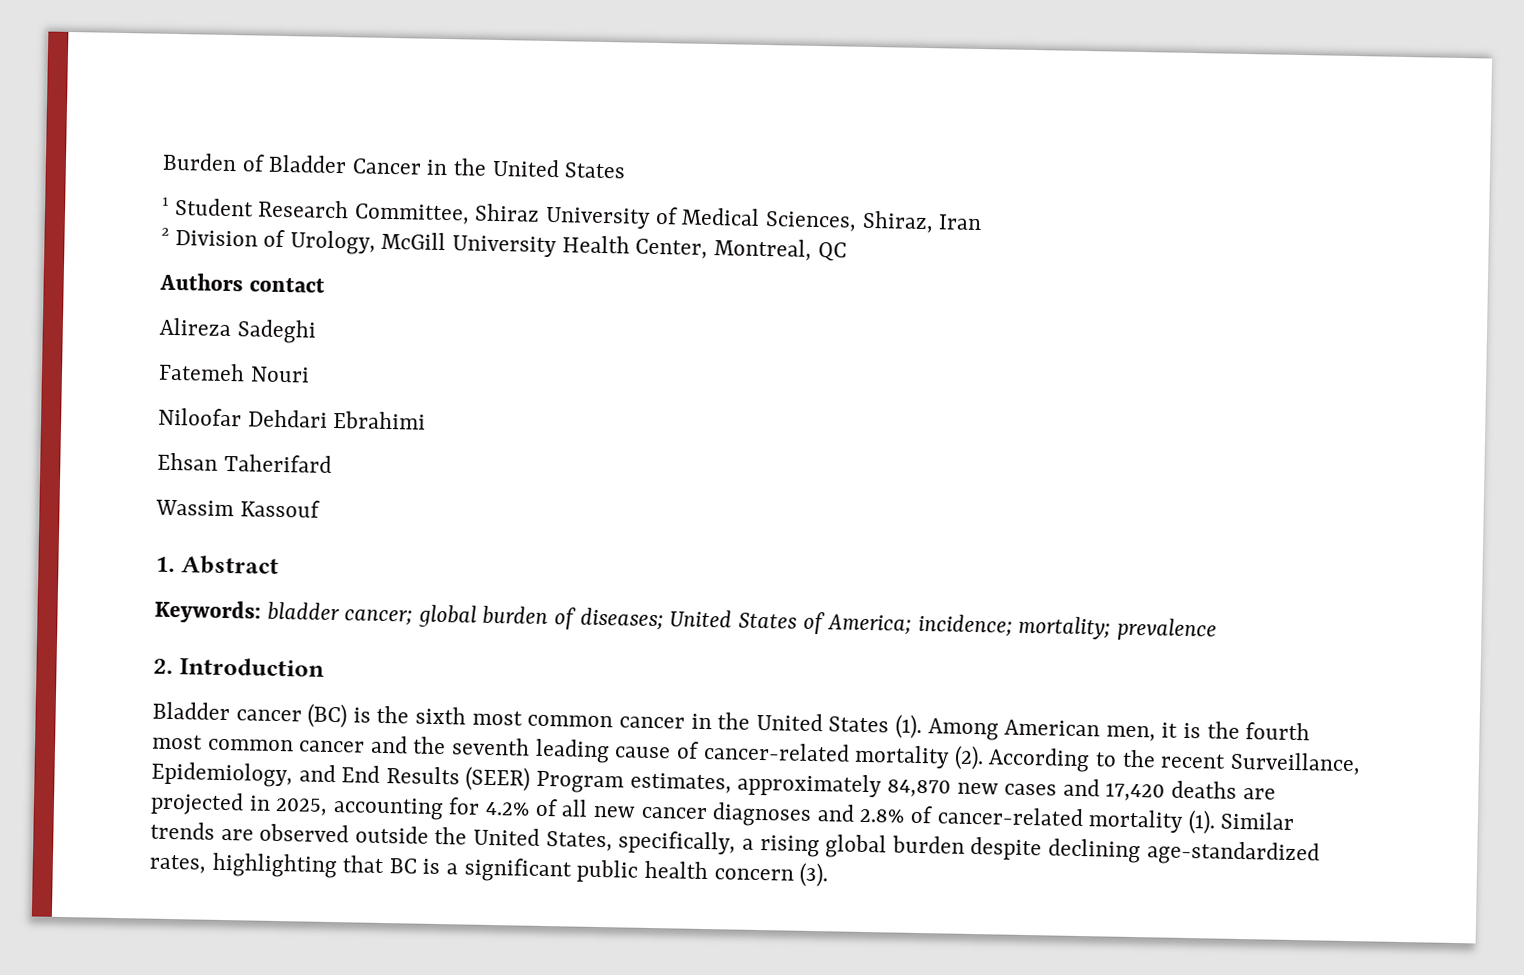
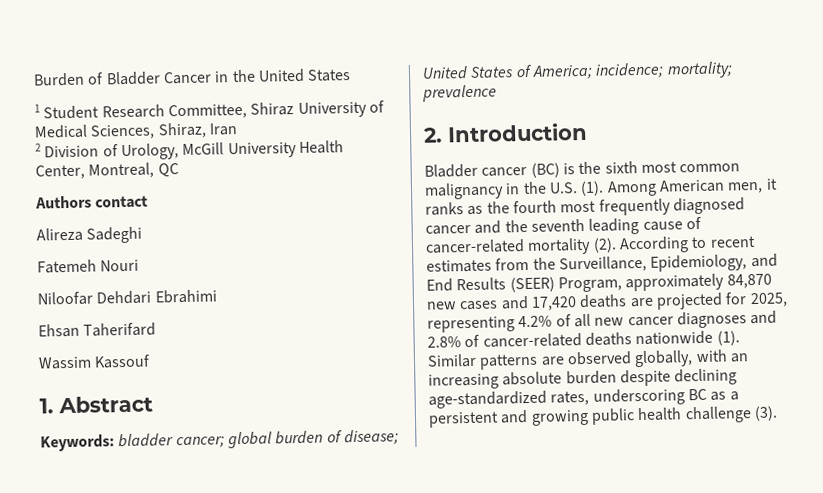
- Keywords: bladder cancer; global burden of diseases; United States of America; incidence; mortality; prevalence
+ Keywords: bladder cancer; global burden of disease; United States of America; incidence; mortality; prevalence
- Bladder cancer (BC) is the sixth most common cancer in the United States (1).
+ Bladder cancer (BC) is the sixth most common malignancy in the U.S. (1).
- Among American men, it is the fourth most common cancer and the seventh leading cause of cancer-related mortality (2).
+ Among American men, it ranks as the fourth most frequently diagnosed cancer and the seventh leading cause of cancer-related mortality (2).
- According to the recent Surveillance, Epidemiology, and End Results (SEER) Program estimates, approximately 84,870 new cases and 17,420 deaths are projected in 2025, accounting for 4.2% of all new cancer diagnoses and 2.8% of cancer-related mortality (1).
+ According to recent estimates from the Surveillance, Epidemiology, and End Results (SEER) Program, approximately 84,870 new cases and 17,420 deaths are projected for 2025, representing 4.2% of all new cancer diagnoses and 2.8% of cancer-related deaths nationwide (1).
- Similar trends are observed outside the United States, specifically, a rising global burden despite declining age-standardized rates, highlighting that BC is a significant public health concern (3).
+ Similar patterns are observed globally, with an increasing absolute burden despite declining age-standardized rates, underscoring BC as a persistent and growing public health challenge (3).

